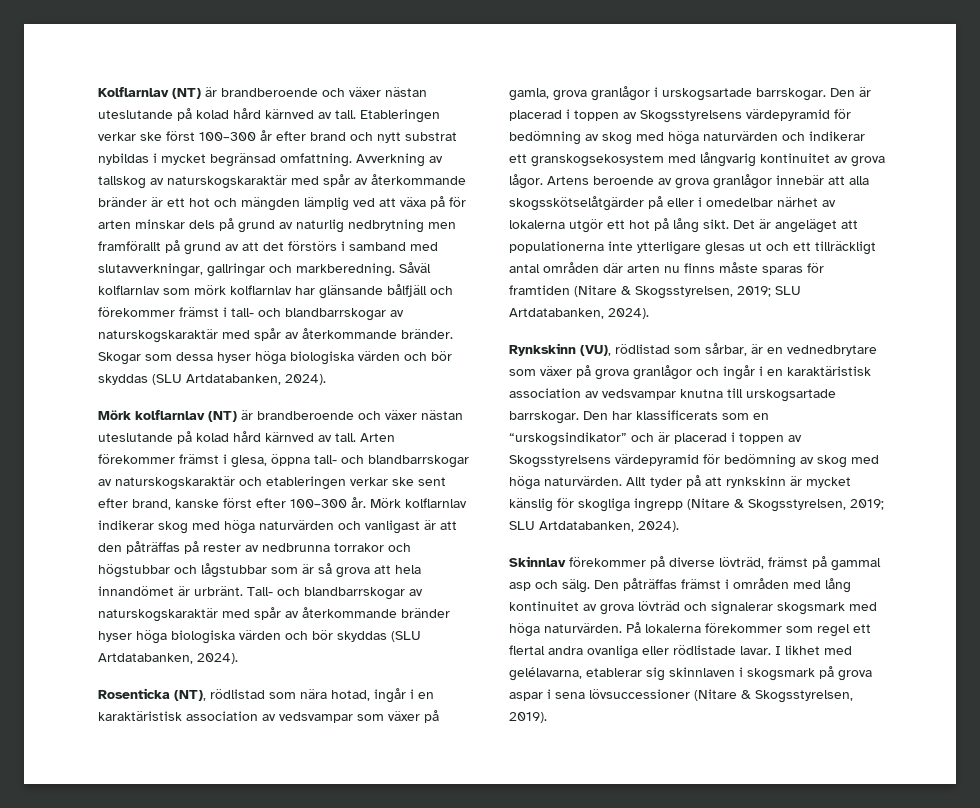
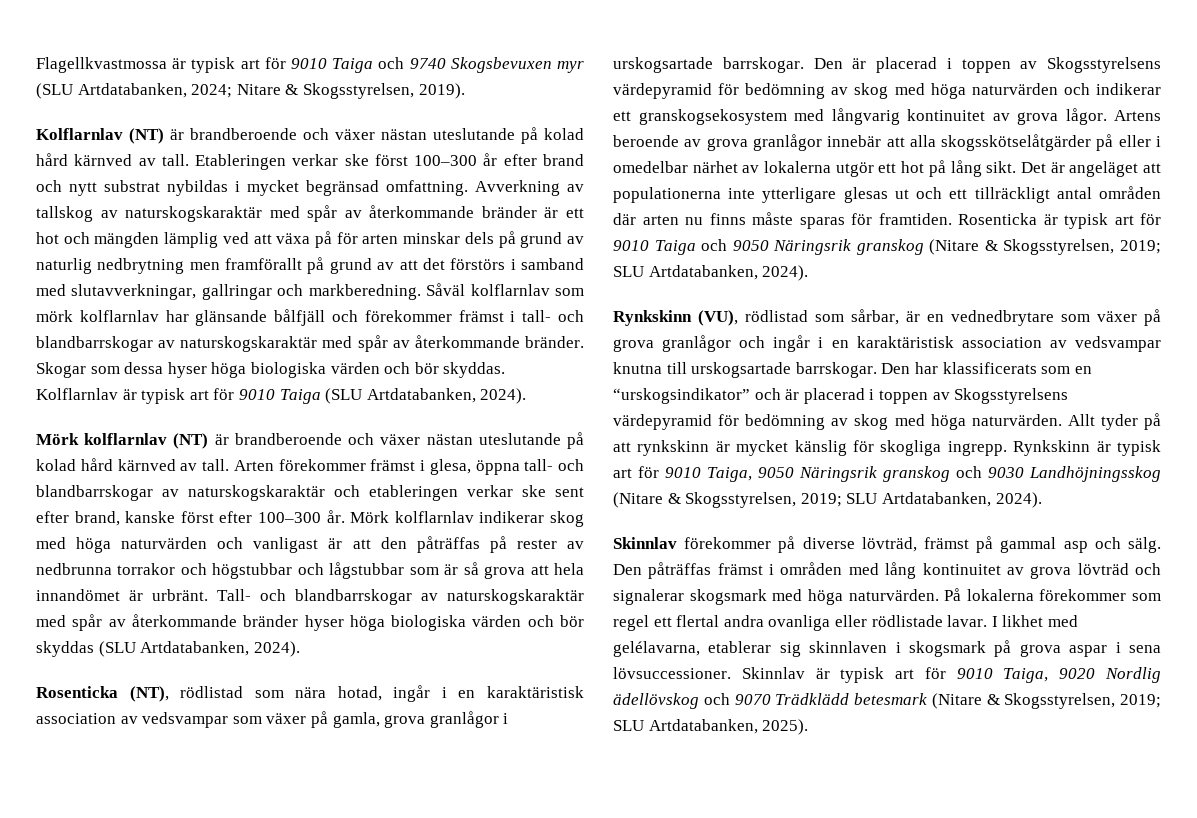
+ Flagellkvastmossa är typisk art för 9010 Taiga och 9740 Skogsbevuxen myr (SLU Artdatabanken, 2024; Nitare & Skogsstyrelsen, 2019).
- Skogar som dessa hyser höga biologiska värden och bör skyddas (SLU Artdatabanken, 2024).
+ Skogar som dessa hyser höga biologiska värden och bör skyddas. Kolflarnlav är typisk art för 9010 Taiga (SLU Artdatabanken, 2024).
- Det är angeläget att populationerna inte ytterligare glesas ut och ett tillräckligt antal områden där arten nu finns måste sparas för framtiden (Nitare & Skogsstyrelsen, 2019; SLU Artdatabanken, 2024).
+ Det är angeläget att populationerna inte ytterligare glesas ut och ett tillräckligt antal områden där arten nu finns måste sparas för framtiden. Rosenticka är typisk art för 9010 Taiga och 9050 Näringsrik granskog (Nitare & Skogsstyrelsen, 2019; SLU Artdatabanken, 2024).
- Allt tyder på att rynkskinn är mycket känslig för skogliga ingrepp (Nitare & Skogsstyrelsen, 2019; SLU Artdatabanken, 2024).
+ Allt tyder på att rynkskinn är mycket känslig för skogliga ingrepp. Rynkskinn är typisk art för 9010 Taiga, 9050 Näringsrik granskog och 9030 Landhöjningsskog (Nitare & Skogsstyrelsen, 2019; SLU Artdatabanken, 2024).
- I likhet med gelélavarna, etablerar sig skinnlaven i skogsmark på grova aspar i sena lövsuccessioner (Nitare & Skogsstyrelsen, 2019).
+ I likhet med gelélavarna, etablerar sig skinnlaven i skogsmark på grova aspar i sena lövsuccessioner. Skinnlav är typisk art för 9010 Taiga, 9020 Nordlig ädellövskog och 9070 Trädklädd betesmark (Nitare & Skogsstyrelsen, 2019; SLU Artdatabanken, 2025).

